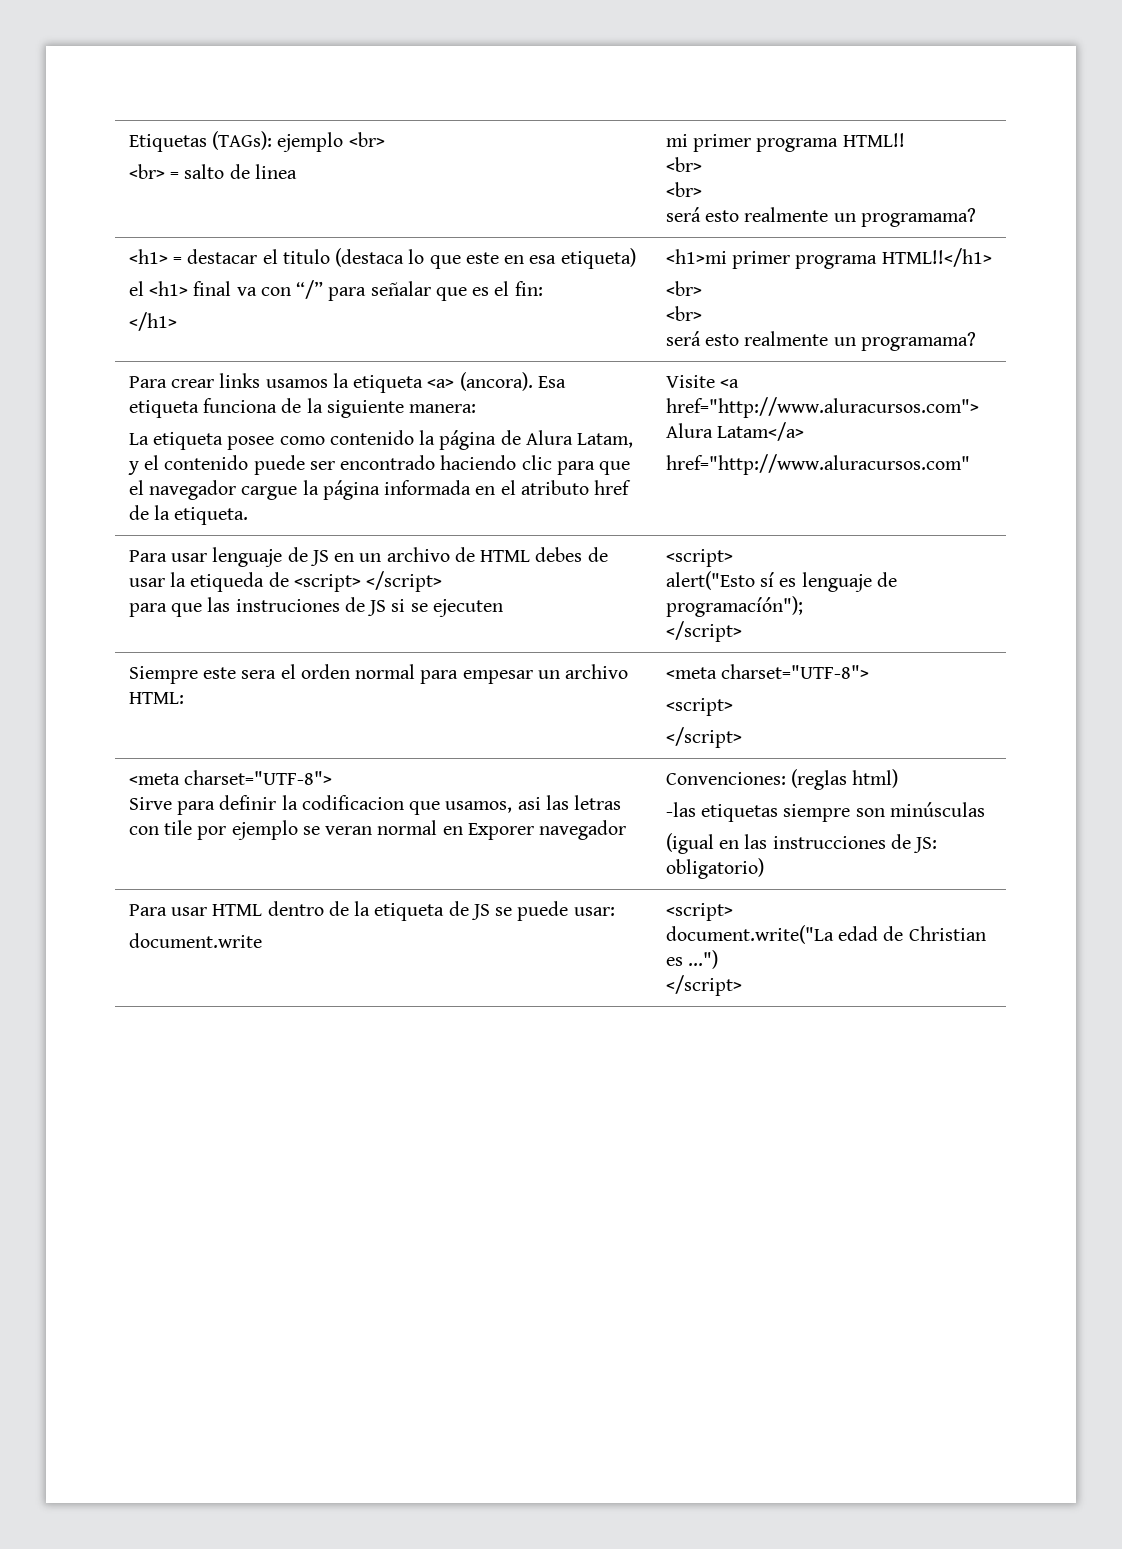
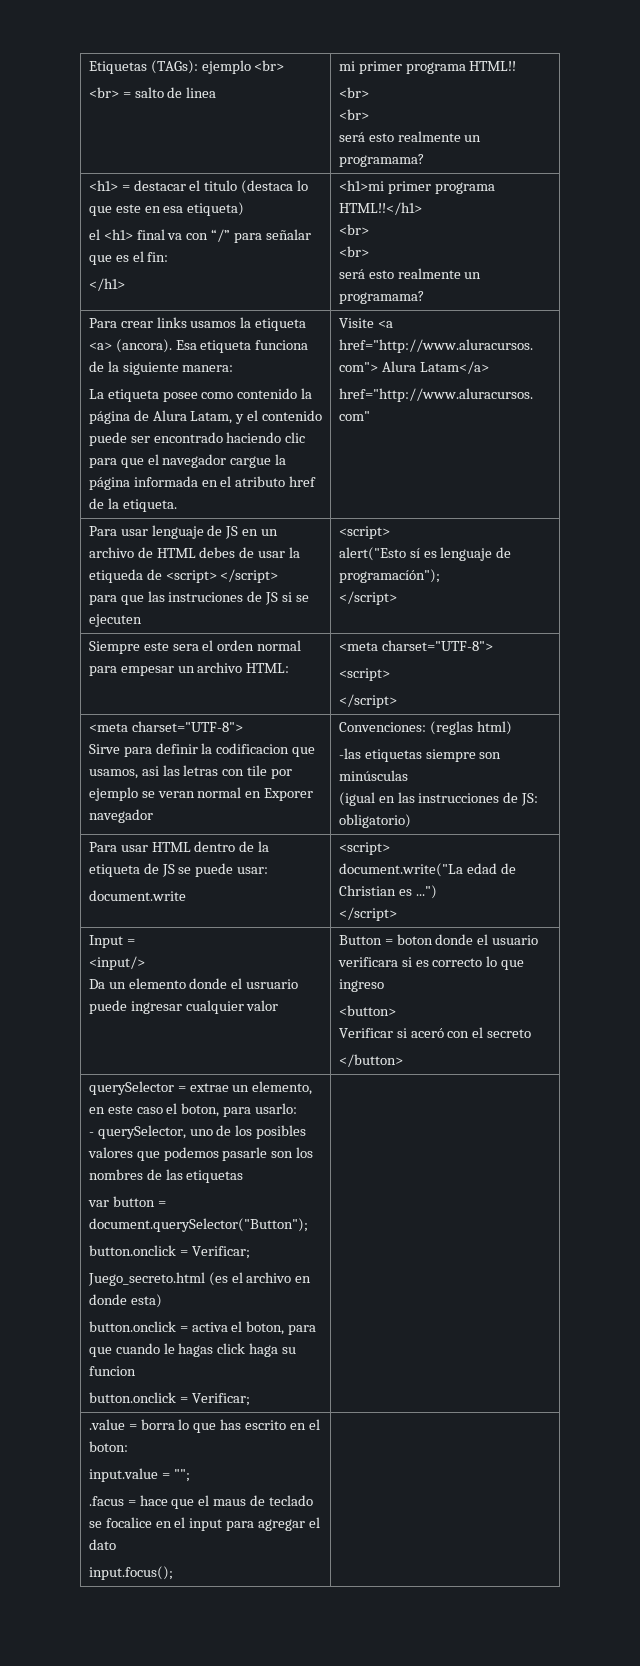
+ Input =
+ <input/>
+ Da un elemento donde el usruario puede ingresar cualquier valor | Button = boton donde el usuario verificara si es correcto lo que ingreso
+ <button>
+ Verificar si aceró con el secreto
+ </button>
+ querySelector = extrae un elemento, en este caso el boton, para usarlo:
+ - querySelector, uno de los posibles valores que podemos pasarle son los nombres de las etiquetas
+ var button = document.querySelector("Button");
+ button.onclick = Verificar;
+ Juego_secreto.html (es el archivo en donde esta)
+ button.onclick = activa el boton, para que cuando le hagas click haga su funcion
+ button.onclick = Verificar; |
+ .value = borra lo que has escrito en el boton:
+ input.value = "";
+ .facus = hace que el maus de teclado se focalice en el input para agregar el dato
+ input.focus(); |

